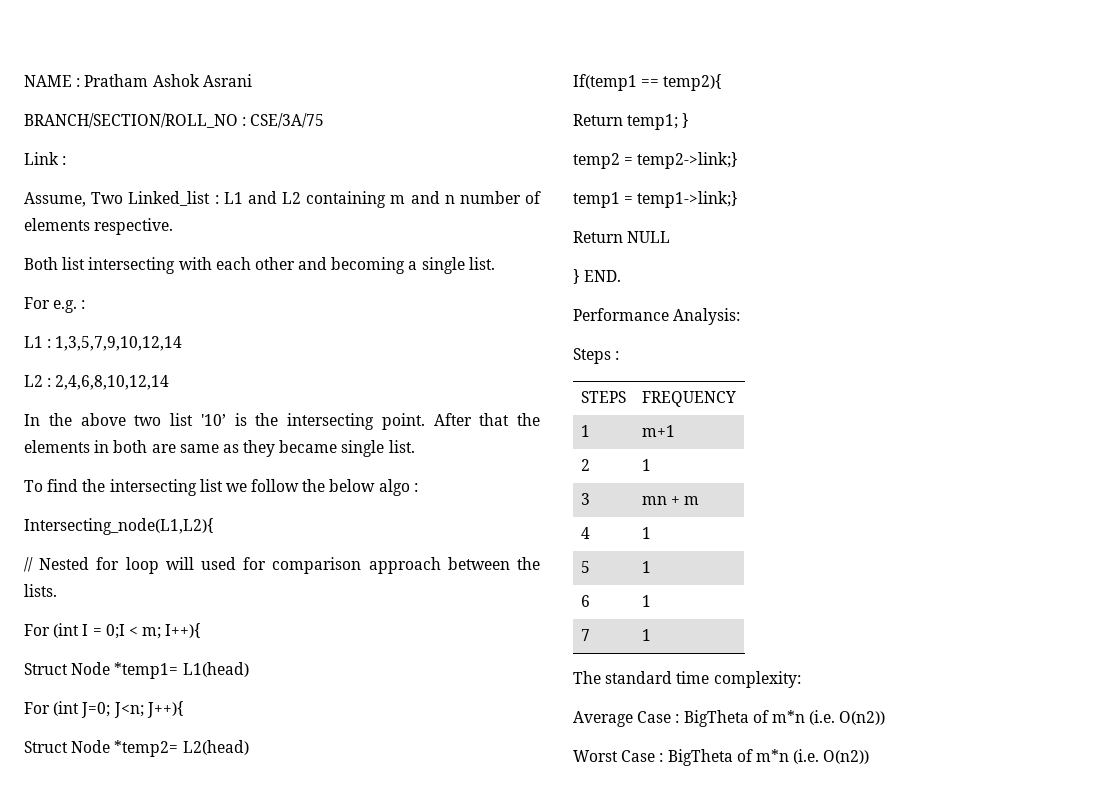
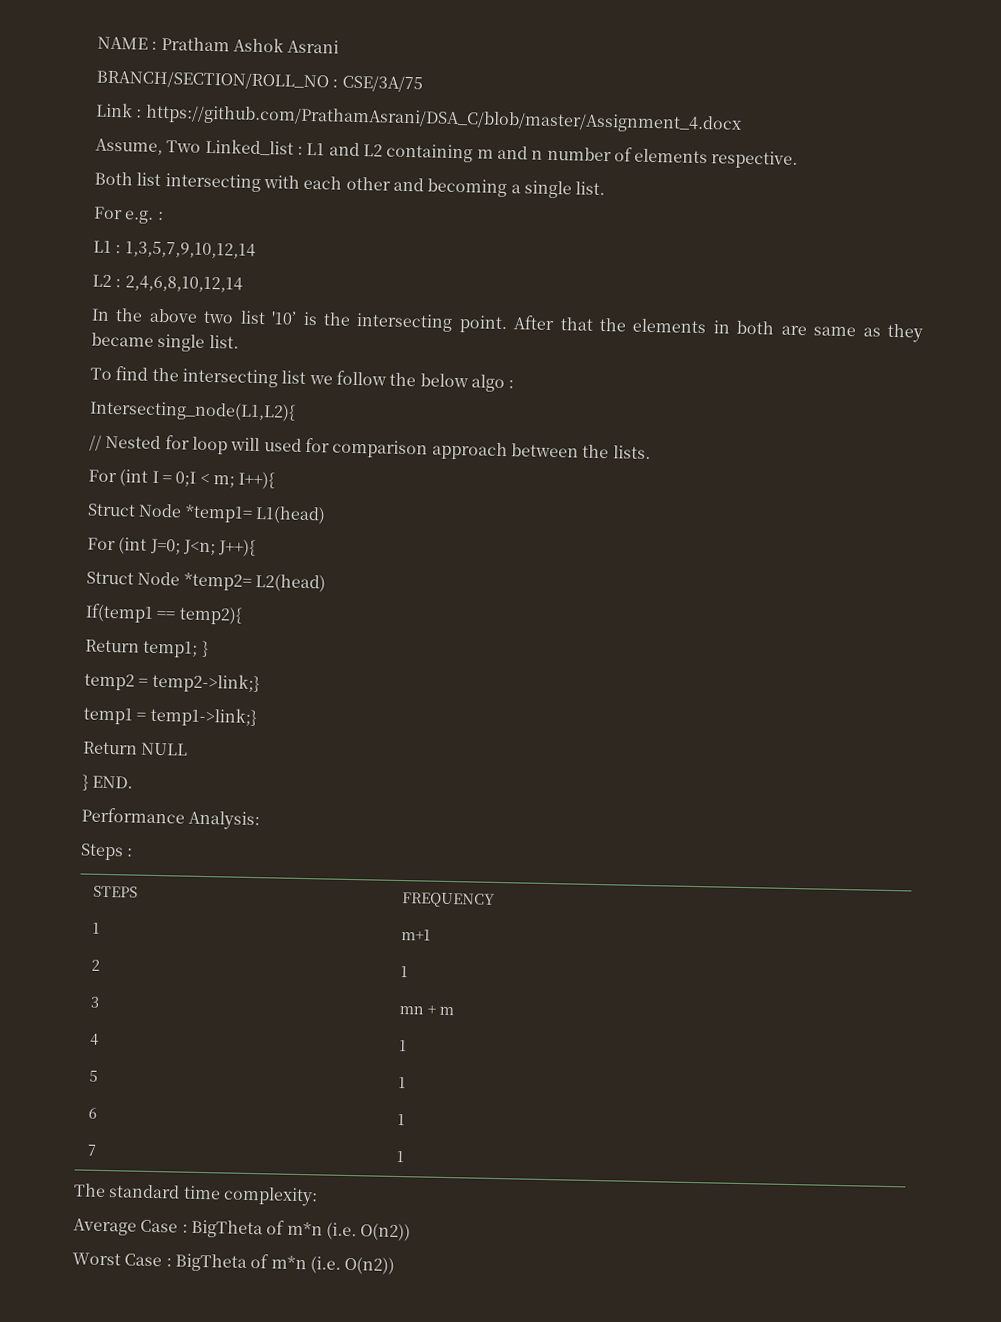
- Link :
+ Link : https://github.com/PrathamAsrani/DSA_C/blob/master/Assignment_4.docx

